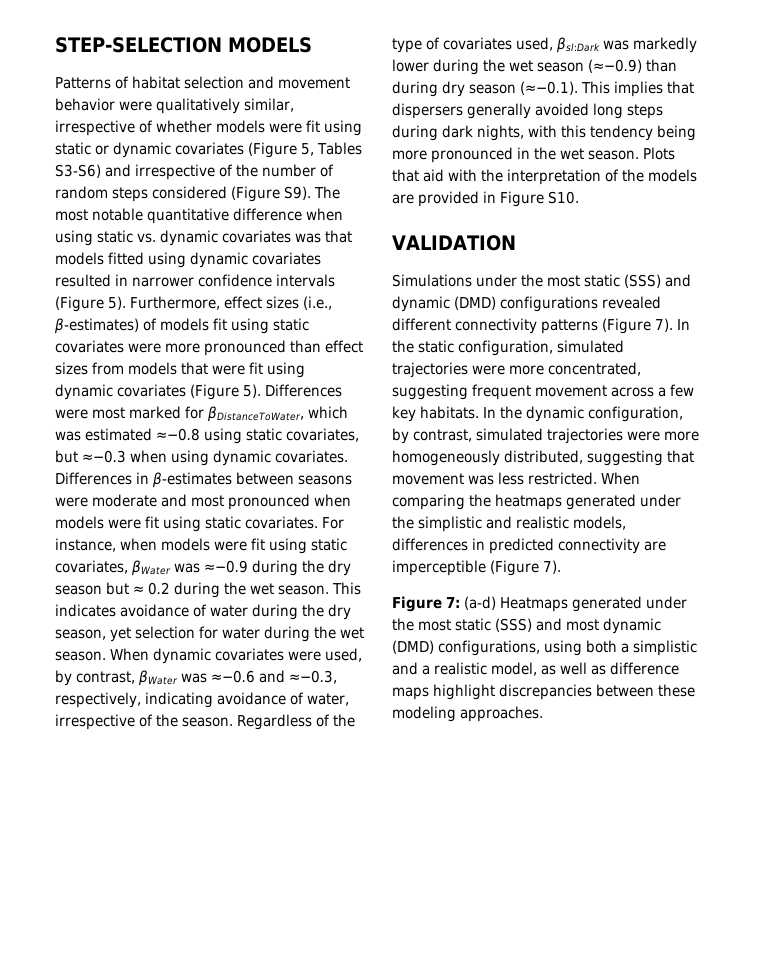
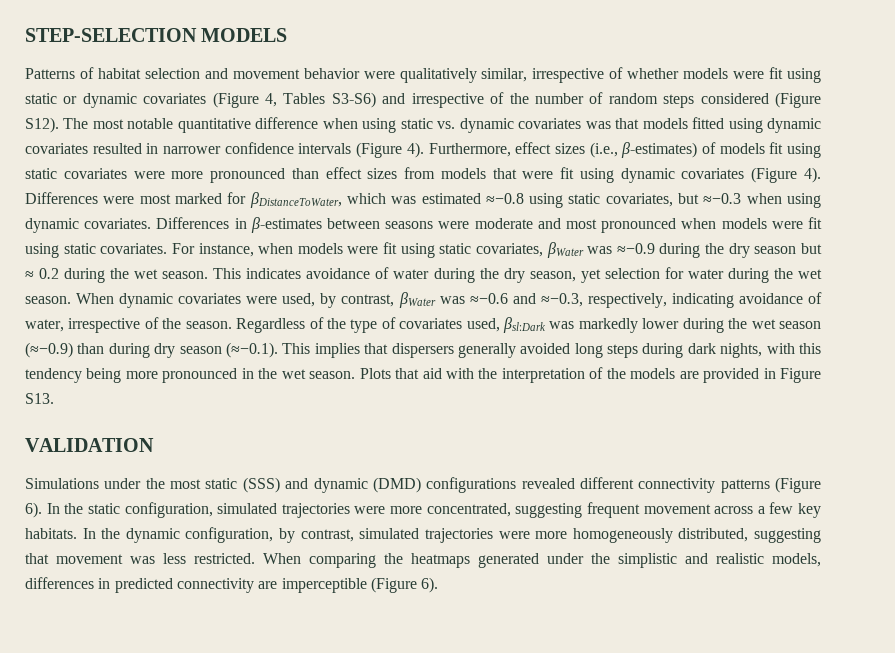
- Patterns of habitat selection and movement behavior were qualitatively similar, irrespective of whether models were fit using static or dynamic covariates (Figure 5, Tables S3-S6) and irrespective of the number of random steps considered (Figure S9). The most notable quantitative difference when using static vs. dynamic covariates was that models fitted using dynamic covariates resulted in narrower confidence intervals (Figure 5).
+ Patterns of habitat selection and movement behavior were qualitatively similar, irrespective of whether models were fit using static or dynamic covariates (Figure 4, Tables S3-S6) and irrespective of the number of random steps considered (Figure S12). The most notable quantitative difference when using static vs. dynamic covariates was that models fitted using dynamic covariates resulted in narrower confidence intervals (Figure 4).
- Furthermore, effect sizes (i.e., β-estimates) of models fit using static covariates were more pronounced than effect sizes from models that were fit using dynamic covariates (Figure 5).
+ Furthermore, effect sizes (i.e., β-estimates) of models fit using static covariates were more pronounced than effect sizes from models that were fit using dynamic covariates (Figure 4).
- Plots that aid with the interpretation of the models are provided in Figure S10.
+ Plots that aid with the interpretation of the models are provided in Figure S13.
- Simulations under the most static (SSS) and dynamic (DMD) configurations revealed different connectivity patterns (Figure 7).
+ Simulations under the most static (SSS) and dynamic (DMD) configurations revealed different connectivity patterns (Figure 6).
- When comparing the heatmaps generated under the simplistic and realistic models, differences in predicted connectivity are imperceptible (Figure 7).
- Figure 7: (a-d) Heatmaps generated under the most static (SSS) and most dynamic (DMD) configurations, using both a simplistic and a realistic model, as well as difference maps highlight discrepancies between these modeling approaches.
+ When comparing the heatmaps generated under the simplistic and realistic models, differences in predicted connectivity are imperceptible (Figure 6).

